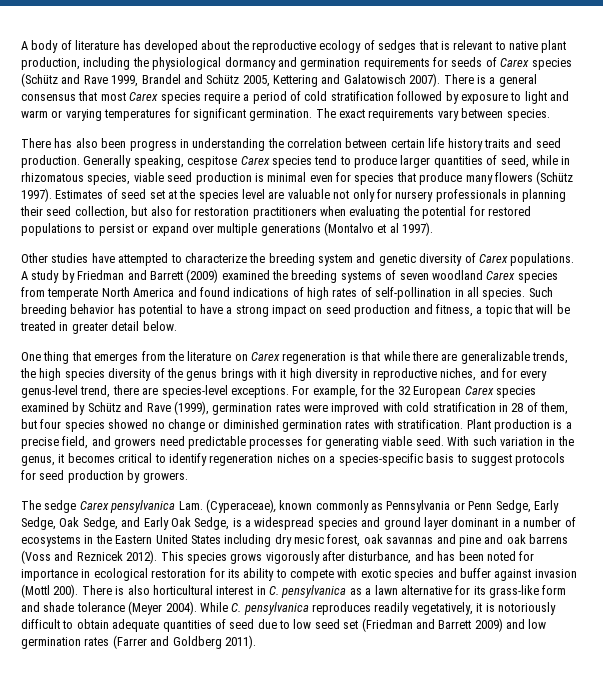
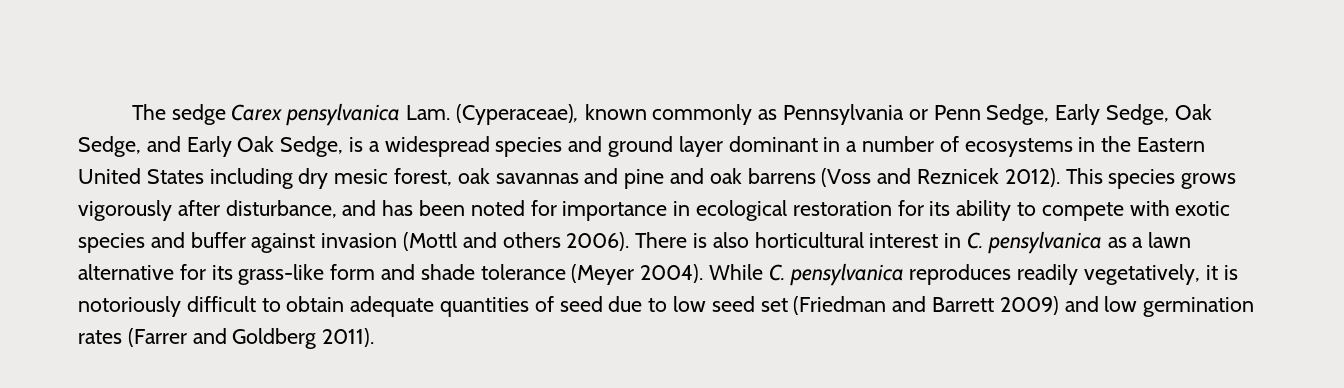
- A body of literature has developed about the reproductive ecology of sedges that is relevant to native plant production, including the physiological dormancy and germination requirements for seeds of Carex species (Schütz and Rave 1999, Brandel and Schütz 2005, Kettering and Galatowisch 2007). There is a general consensus that most Carex species require a period of cold stratification followed by exposure to light and warm or varying temperatures for significant germination. The exact requirements vary between species.
- There has also been progress in understanding the correlation between certain life history traits and seed production. Generally speaking, cespitose Carex species tend to produce larger quantities of seed, while in rhizomatous species, viable seed production is minimal even for species that produce many flowers (Schütz 1997). Estimates of seed set at the species level are valuable not only for nursery professionals in planning their seed collection, but also for restoration practitioners when evaluating the potential for restored populations to persist or expand over multiple generations (Montalvo et al 1997).
- Other studies have attempted to characterize the breeding system and genetic diversity of Carex populations. A study by Friedman and Barrett (2009) examined the breeding systems of seven woodland Carex species from temperate North America and found indications of high rates of self-pollination in all species. Such breeding behavior has potential to have a strong impact on seed production and fitness, a topic that will be treated in greater detail below.
- One thing that emerges from the literature on Carex regeneration is that while there are generalizable trends, the high species diversity of the genus brings with it high diversity in reproductive niches, and for every genus-level trend, there are species-level exceptions. For example, for the 32 European Carex species examined by Schütz and Rave (1999), germination rates were improved with cold stratification in 28 of them, but four species showed no change or diminished germination rates with stratification. Plant production is a precise field, and growers need predictable processes for generating viable seed. With such variation in the genus, it becomes critical to identify regeneration niches on a species-specific basis to suggest protocols for seed production by growers.
- This species grows vigorously after disturbance, and has been noted for importance in ecological restoration for its ability to compete with exotic species and buffer against invasion (Mottl 200).
+ This species grows vigorously after disturbance, and has been noted for importance in ecological restoration for its ability to compete with exotic species and buffer against invasion (Mottl and others 2006).

